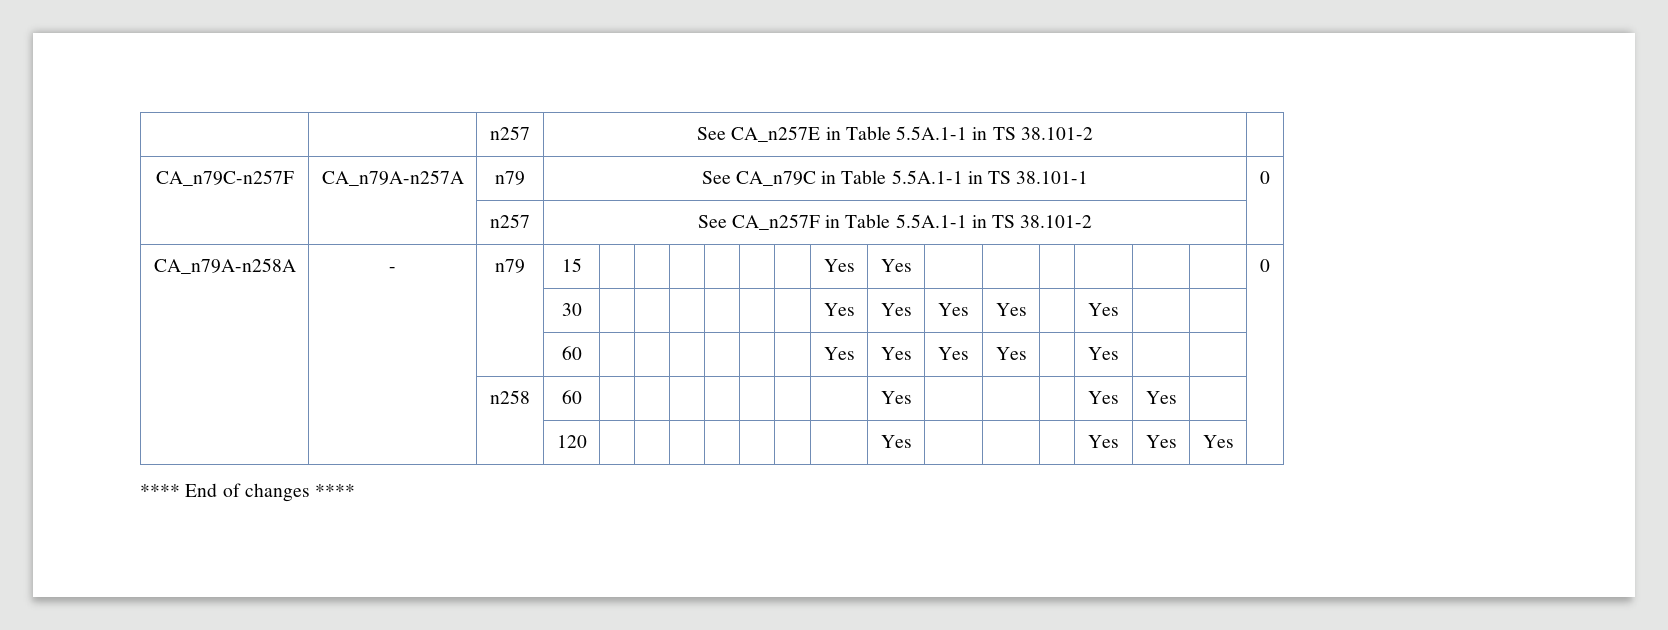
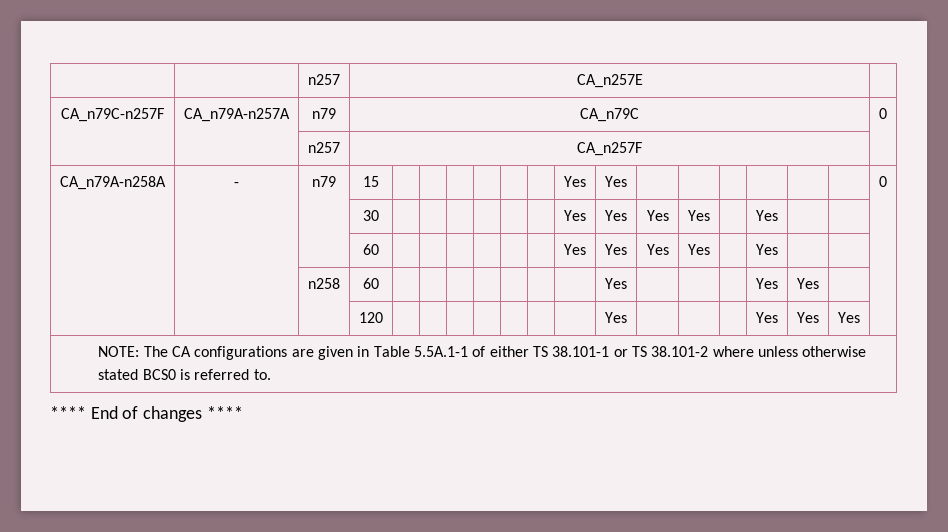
- | | n257 | See CA_n257E in Table 5.5A.1-1 in TS 38.101-2 |
+ | | n257 | CA_n257E |
- CA_n79C-n257F | CA_n79A-n257A | n79 | See CA_n79C in Table 5.5A.1-1 in TS 38.101-1 | 0
+ CA_n79C-n257F | CA_n79A-n257A | n79 | CA_n79C | 0
- | | n257 | See CA_n257F in Table 5.5A.1-1 in TS 38.101-2 |
+ | | n257 | CA_n257F |
+ NOTE: The CA configurations are given in Table 5.5A.1-1 of either TS 38.101-1 or TS 38.101-2 where unless otherwise stated BCS0 is referred to.

